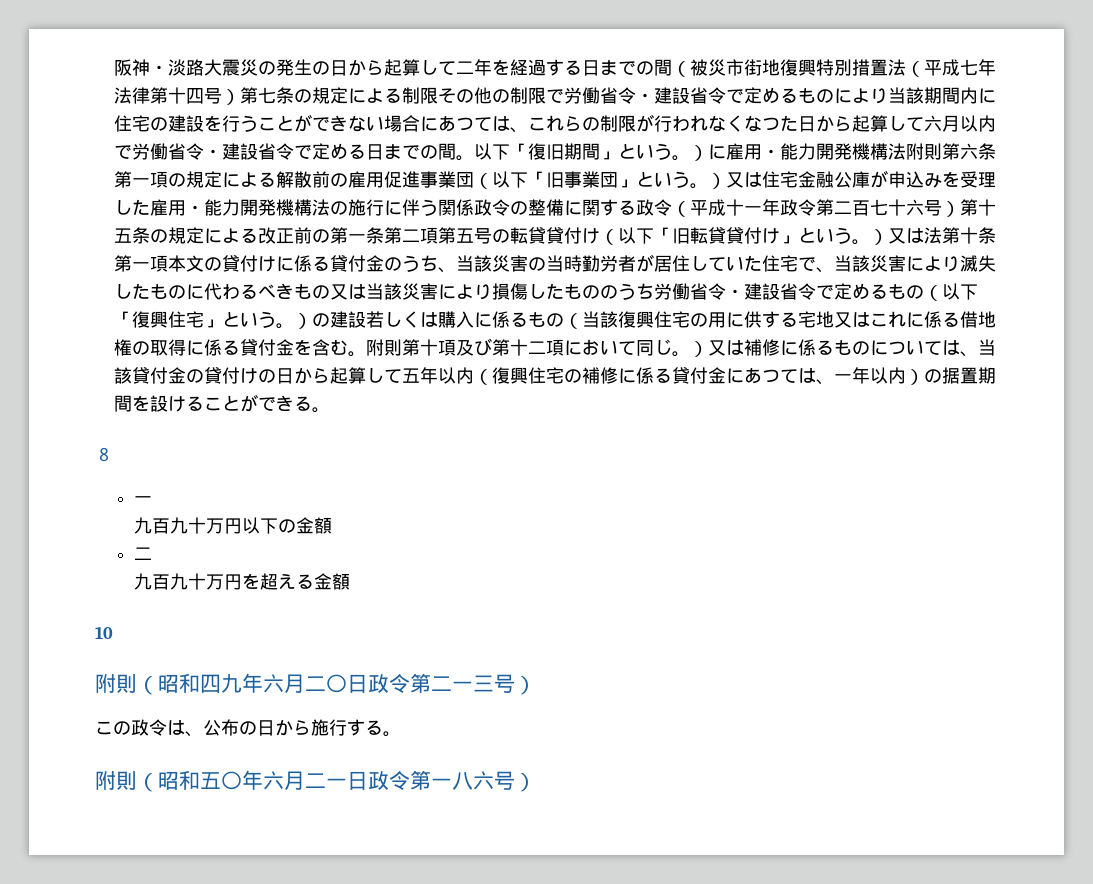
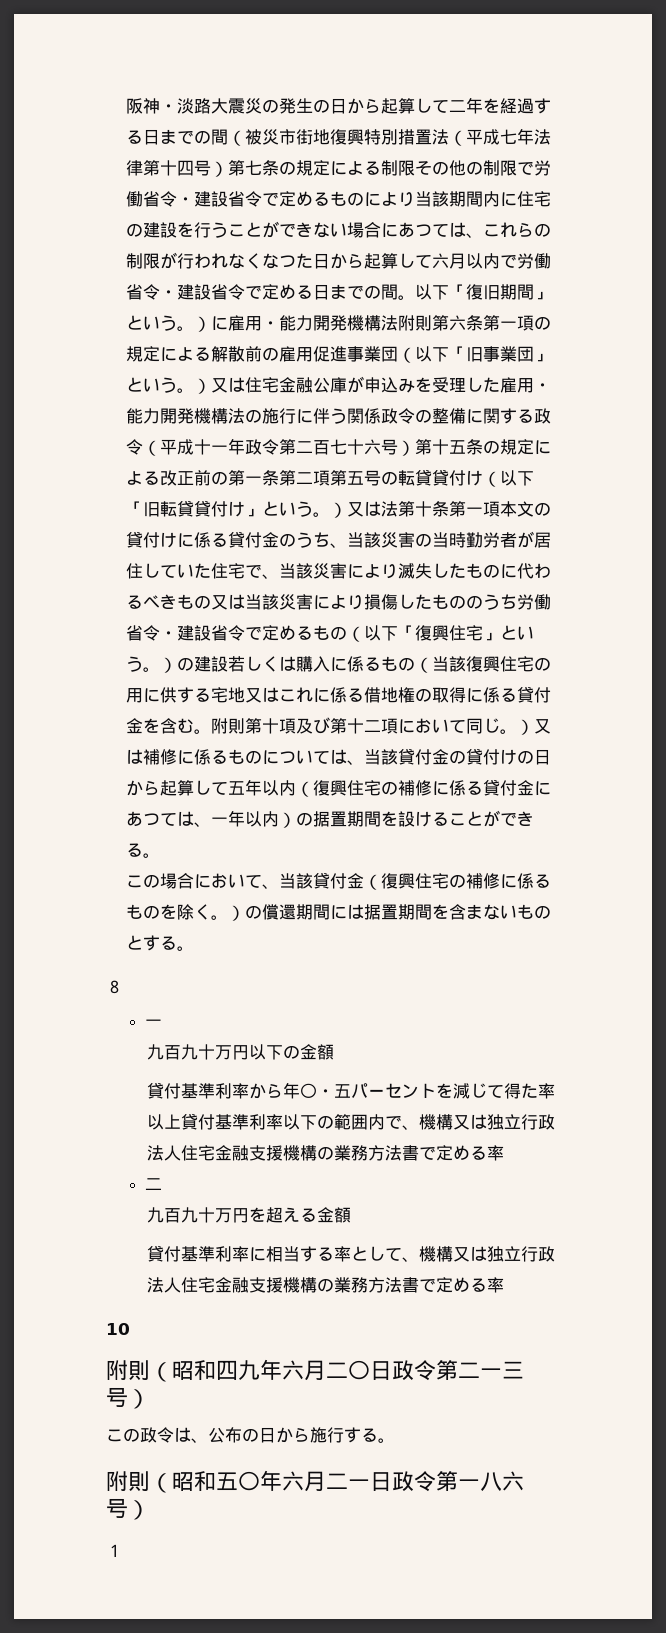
+ この場合において、当該貸付金（復興住宅の補修に係るものを除く。）の償還期間には据置期間を含まないものとする。
+ 貸付基準利率から年〇・五パーセントを減じて得た率以上貸付基準利率以下の範囲内で、機構又は独立行政法人住宅金融支援機構の業務方法書で定める率
+ 貸付基準利率に相当する率として、機構又は独立行政法人住宅金融支援機構の業務方法書で定める率
+ １

